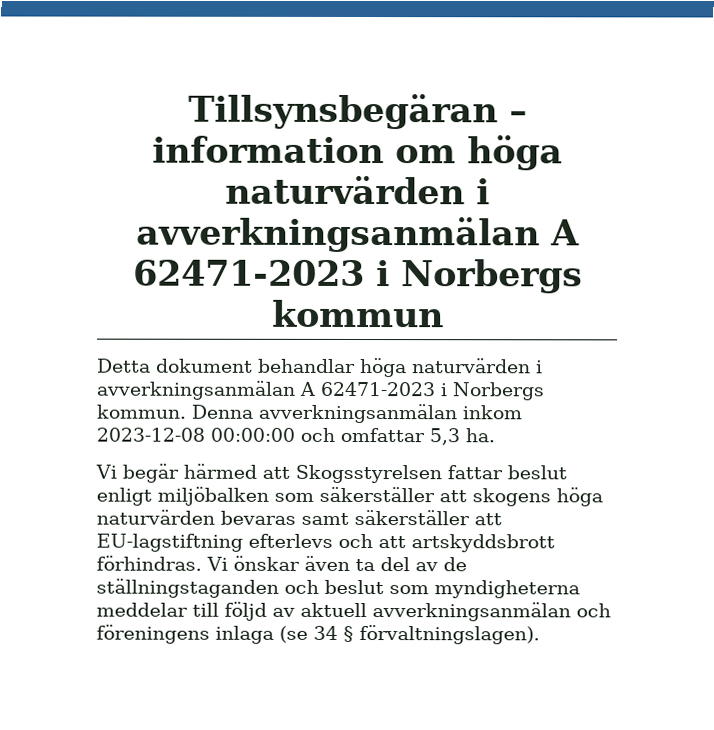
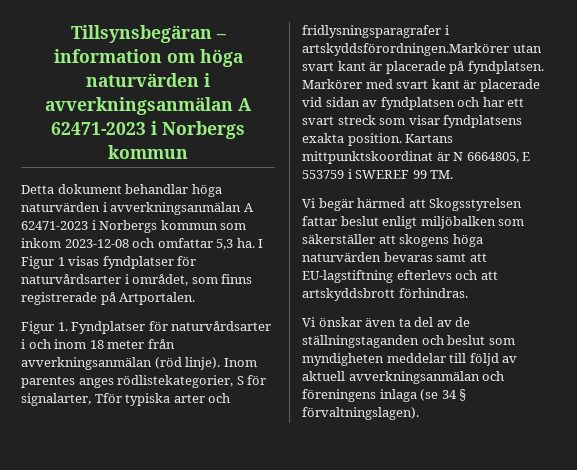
- Detta dokument behandlar höga naturvärden i avverkningsanmälan A 62471-2023 i Norbergs kommun. Denna avverkningsanmälan inkom 2023-12-08 00:00:00 och omfattar 5,3 ha.
+ Detta dokument behandlar höga naturvärden i avverkningsanmälan A 62471-2023 i Norbergs kommun som inkom 2023-12-08 och omfattar 5,3 ha. I Figur 1 visas fyndplatser för naturvårdsarter i området, som finns registrerade på Artportalen.
+ Figur 1. Fyndplatser för naturvårdsarter i och inom 18 meter från avverkningsanmälan (röd linje). Inom parentes anges rödlistekategorier, S för signalarter, Tför typiska arter och fridlysningsparagrafer i artskyddsförordningen.Markörer utan svart kant är placerade på fyndplatsen. Markörer med svart kant är placerade vid sidan av fyndplatsen och har ett svart streck som visar fyndplatsens exakta position. Kartans mittpunktskoordinat är N 6664805, E 553759 i SWEREF 99 TM.
- Vi begär härmed att Skogsstyrelsen fattar beslut enligt miljöbalken som säkerställer att skogens höga naturvärden bevaras samt säkerställer att EU-lagstiftning efterlevs och att artskyddsbrott förhindras. Vi önskar även ta del av de ställningstaganden och beslut som myndigheterna meddelar till följd av aktuell avverkningsanmälan och föreningens inlaga (se 34 § förvaltningslagen).
+ Vi begär härmed att Skogsstyrelsen fattar beslut enligt miljöbalken som säkerställer att skogens höga naturvärden bevaras samt att EU-lagstiftning efterlevs och att artskyddsbrott förhindras.
+ Vi önskar även ta del av de ställningstaganden och beslut som myndigheten meddelar till följd av aktuell avverkningsanmälan och föreningens inlaga (se 34 § förvaltningslagen).

